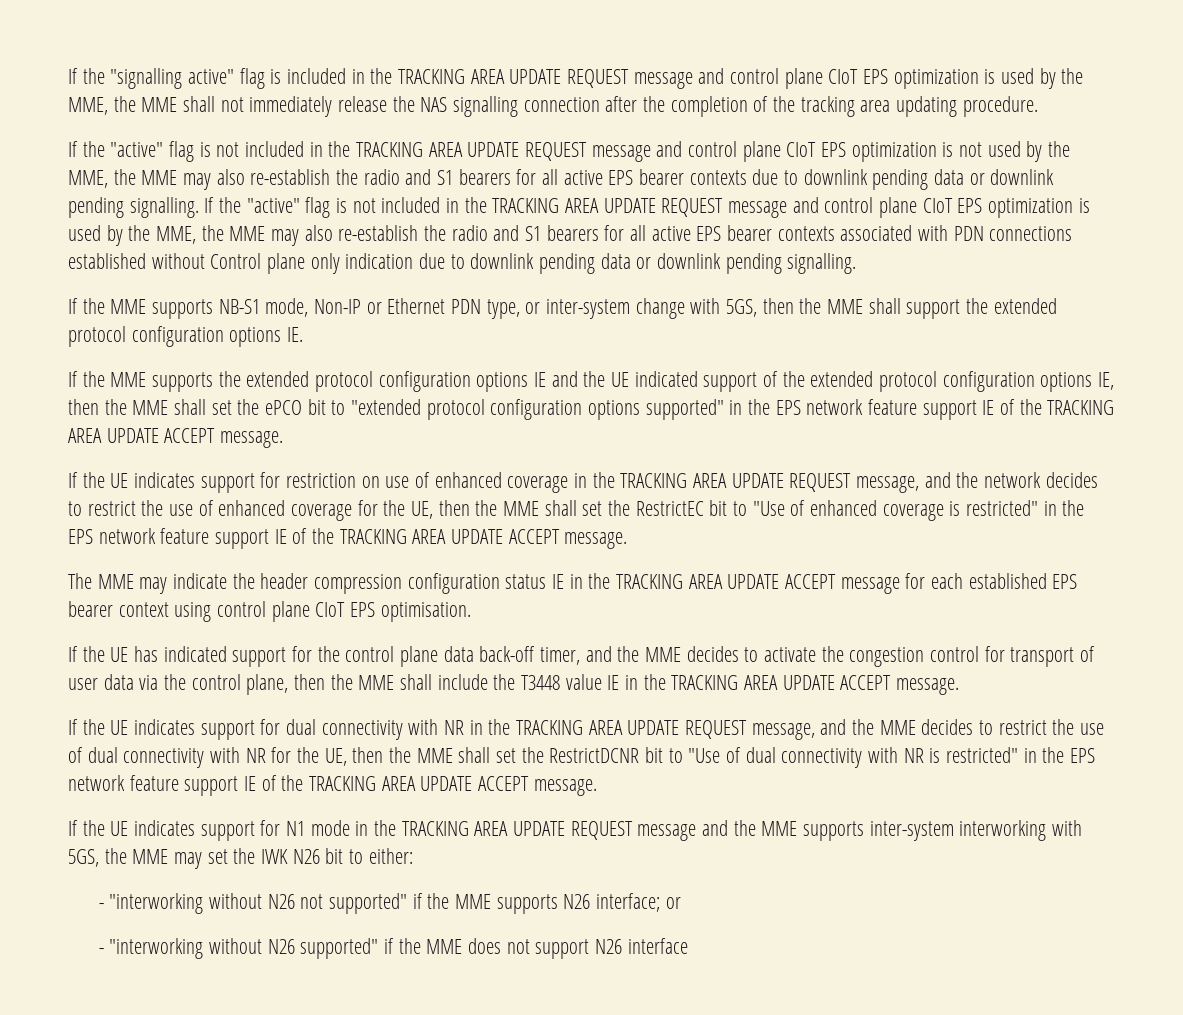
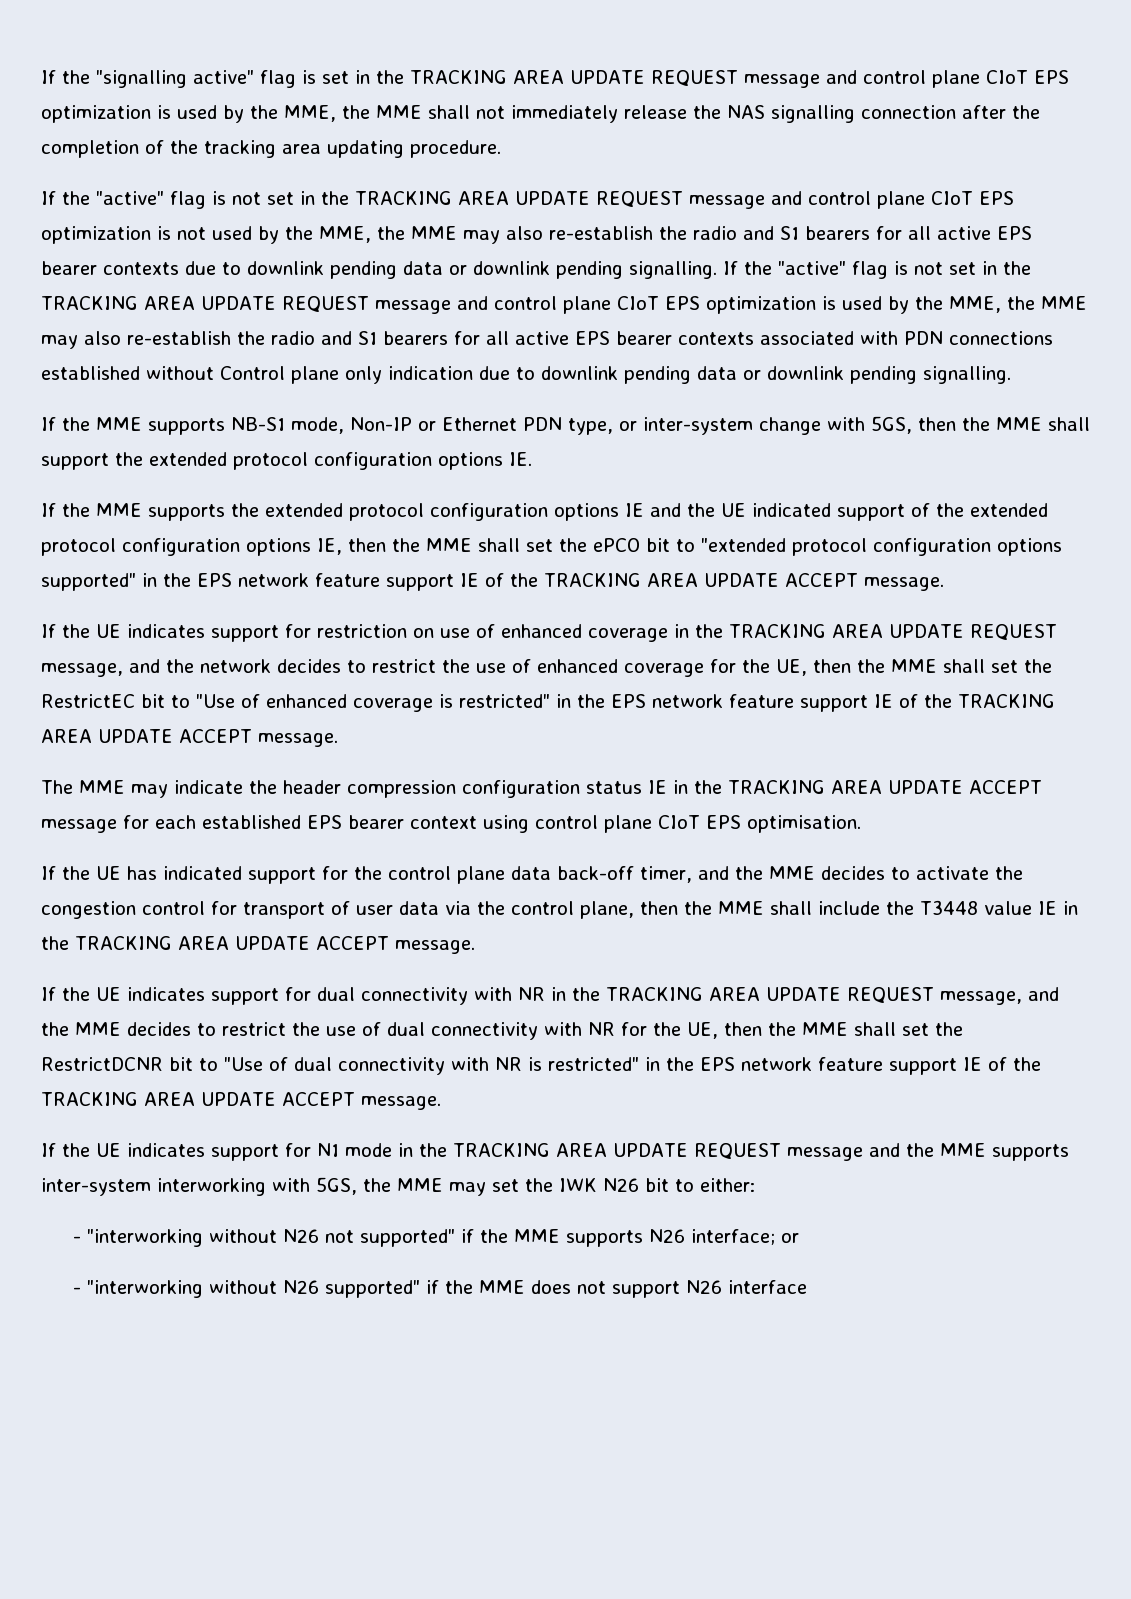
- If the "signalling active" flag is included in the TRACKING AREA UPDATE REQUEST message and control plane CIoT EPS optimization is used by the MME, the MME shall not immediately release the NAS signalling connection after the completion of the tracking area updating procedure.
+ If the "signalling active" flag is set in the TRACKING AREA UPDATE REQUEST message and control plane CIoT EPS optimization is used by the MME, the MME shall not immediately release the NAS signalling connection after the completion of the tracking area updating procedure.
- If the "active" flag is not included in the TRACKING AREA UPDATE REQUEST message and control plane CIoT EPS optimization is not used by the MME, the MME may also re-establish the radio and S1 bearers for all active EPS bearer contexts due to downlink pending data or downlink pending signalling.
+ If the "active" flag is not set in the TRACKING AREA UPDATE REQUEST message and control plane CIoT EPS optimization is not used by the MME, the MME may also re-establish the radio and S1 bearers for all active EPS bearer contexts due to downlink pending data or downlink pending signalling.
- If the "active" flag is not included in the TRACKING AREA UPDATE REQUEST message and control plane CIoT EPS optimization is used by the MME, the MME may also re-establish the radio and S1 bearers for all active EPS bearer contexts associated with PDN connections established without Control plane only indication due to downlink pending data or downlink pending signalling.
+ If the "active" flag is not set in the TRACKING AREA UPDATE REQUEST message and control plane CIoT EPS optimization is used by the MME, the MME may also re-establish the radio and S1 bearers for all active EPS bearer contexts associated with PDN connections established without Control plane only indication due to downlink pending data or downlink pending signalling.

